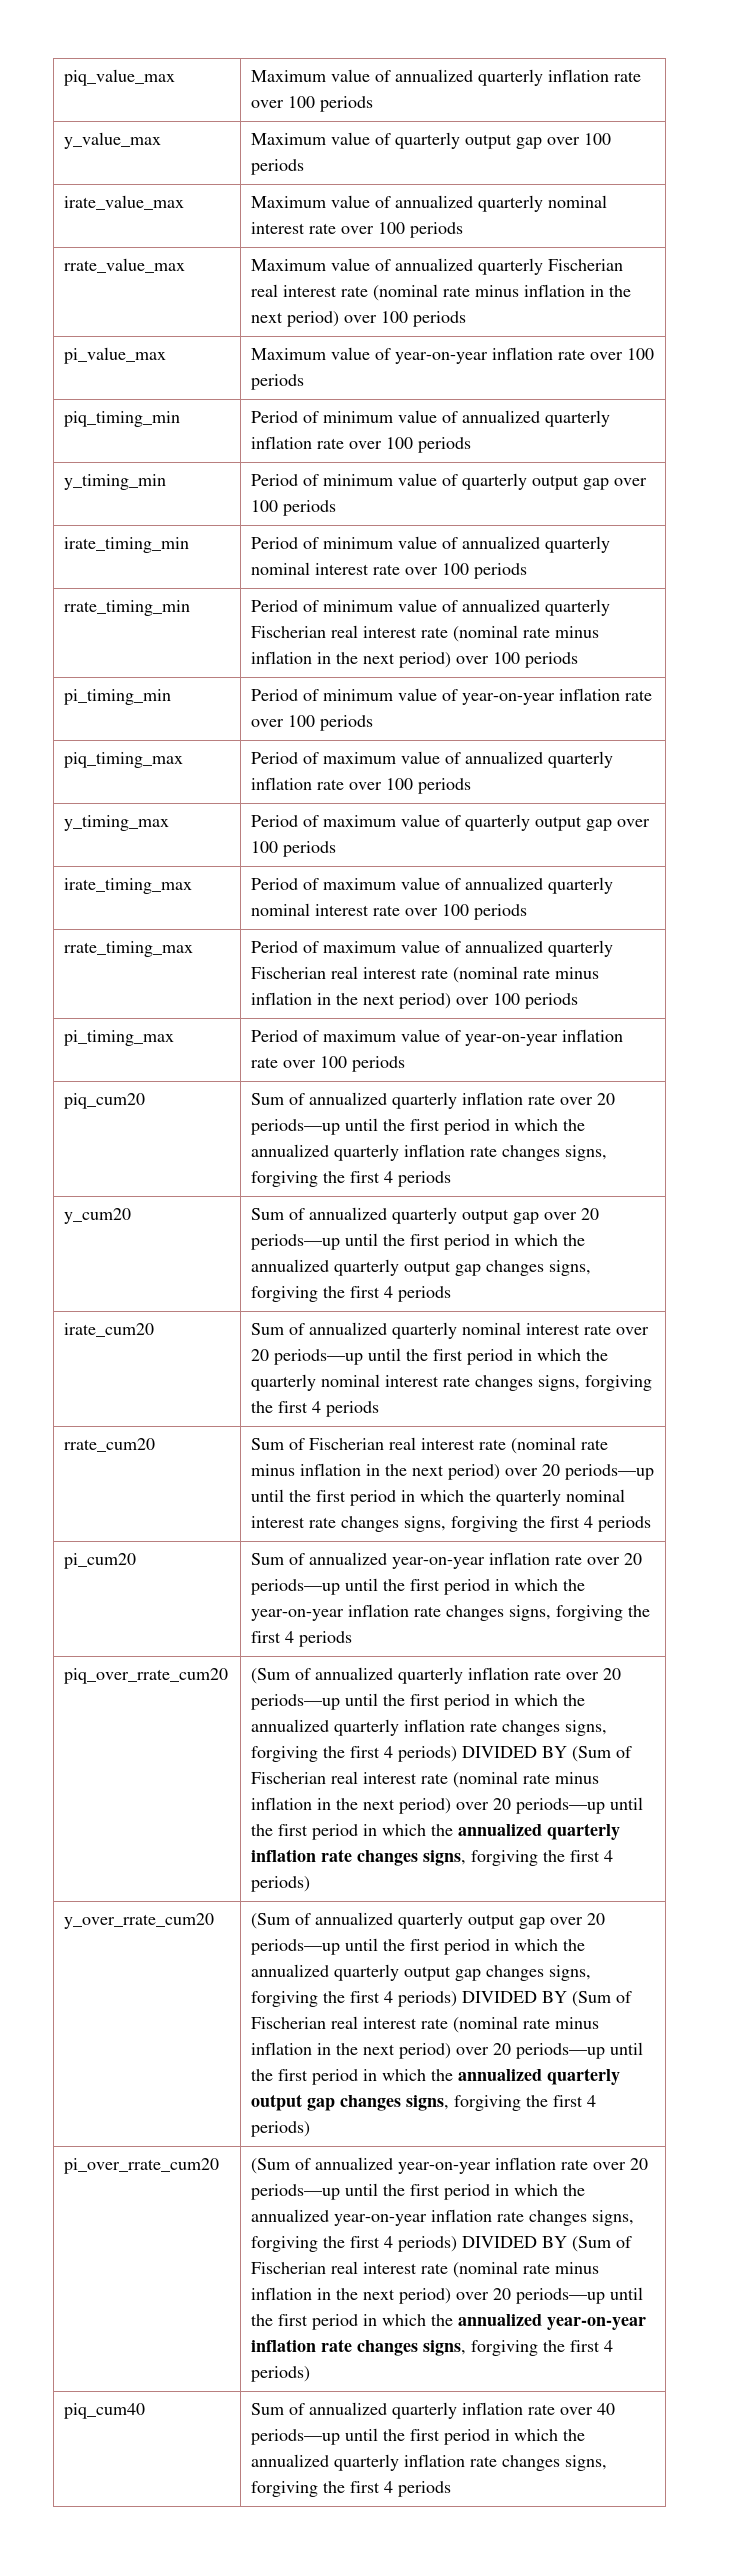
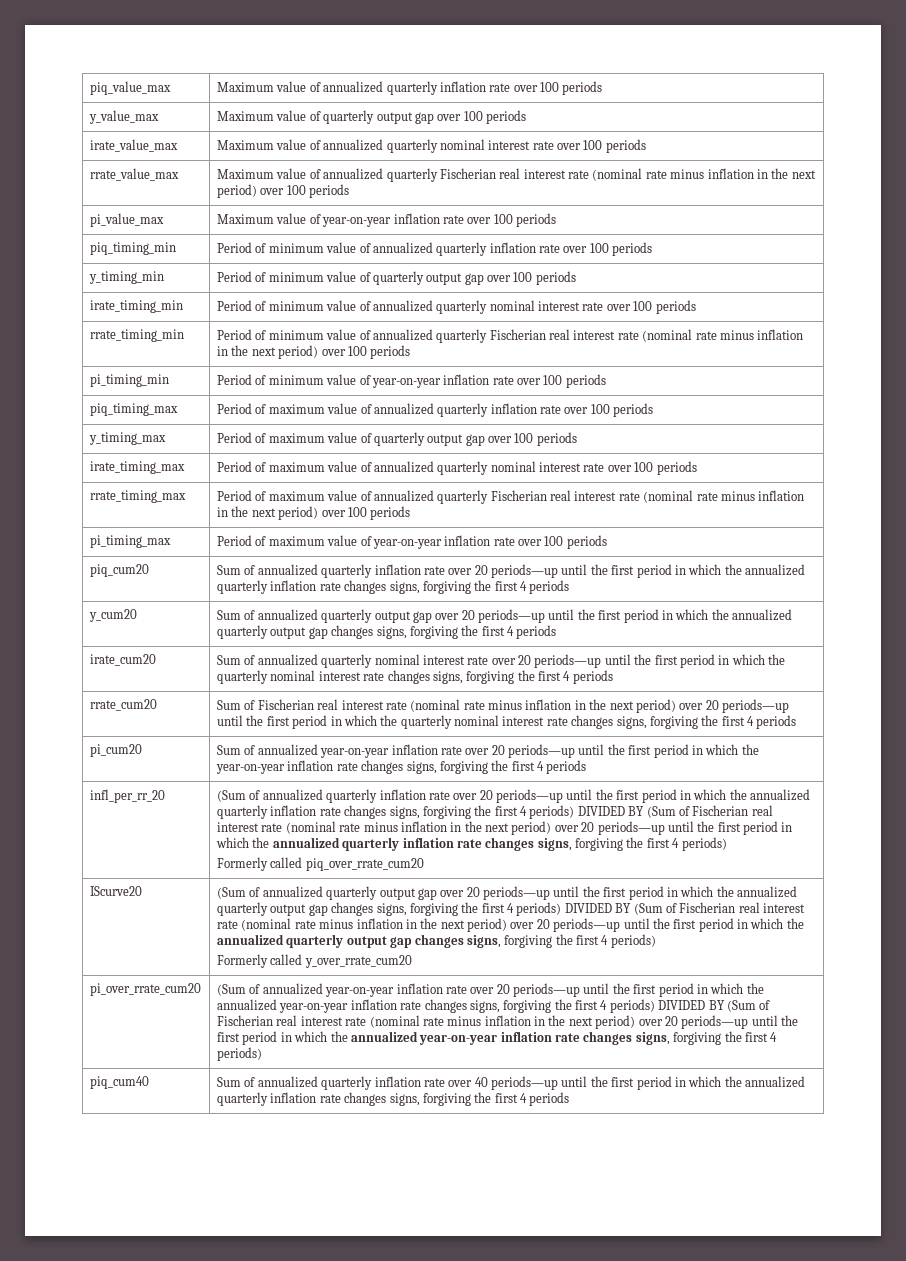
- piq_over_rrate_cum20
+ infl_per_rr_20
- y_over_rrate_cum20
+ Formerly called piq_over_rrate_cum20
+ IScurve20
+ Formerly called y_over_rrate_cum20

